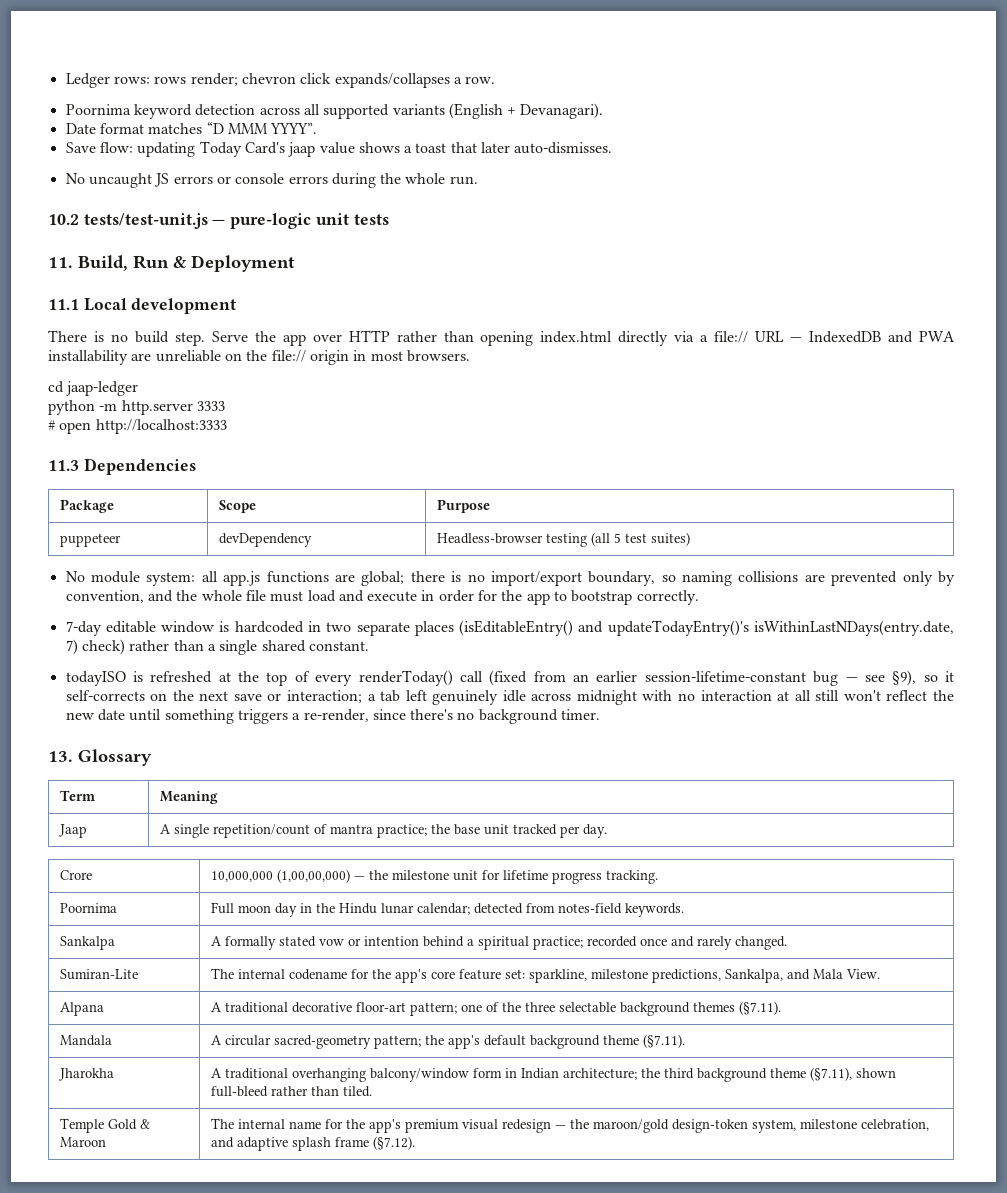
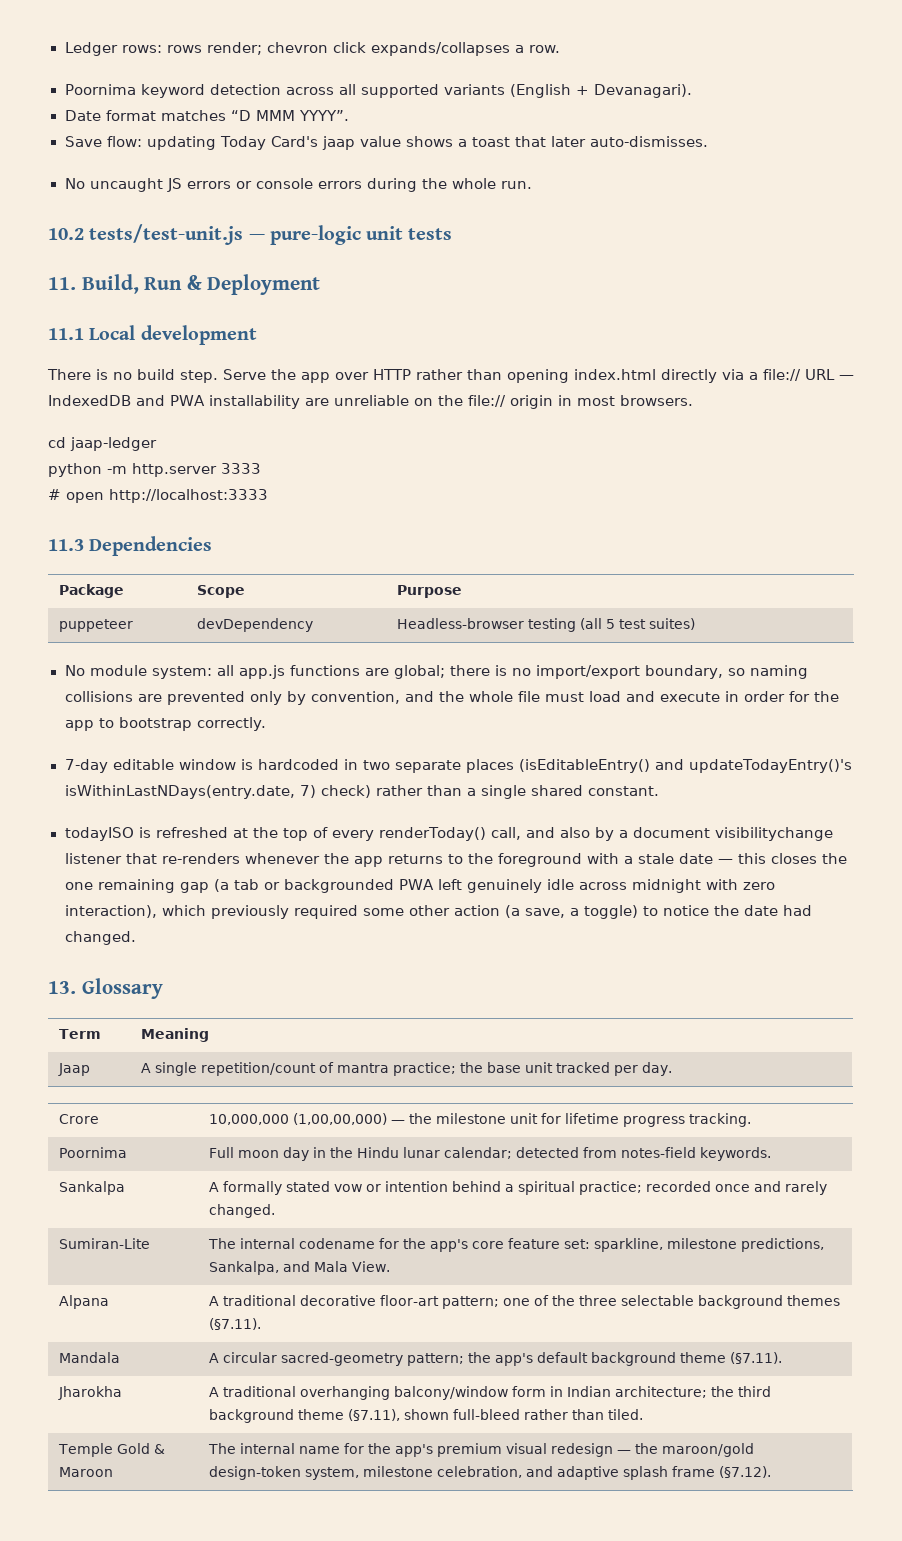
- todayISO is refreshed at the top of every renderToday() call (fixed from an earlier session-lifetime-constant bug — see §9), so it self-corrects on the next save or interaction; a tab left genuinely idle across midnight with no interaction at all still won't reflect the new date until something triggers a re-render, since there's no background timer.
+ todayISO is refreshed at the top of every renderToday() call, and also by a document visibilitychange listener that re-renders whenever the app returns to the foreground with a stale date — this closes the one remaining gap (a tab or backgrounded PWA left genuinely idle across midnight with zero interaction), which previously required some other action (a save, a toggle) to notice the date had changed.

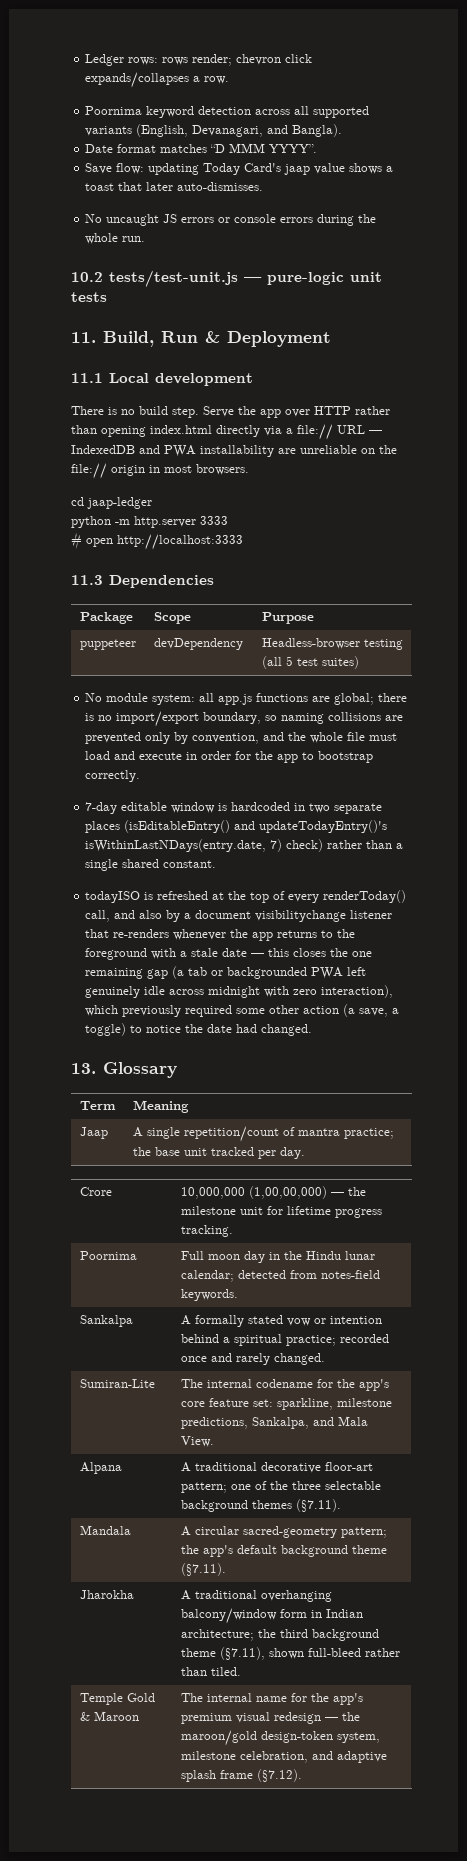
- Poornima keyword detection across all supported variants (English + Devanagari).
+ Poornima keyword detection across all supported variants (English, Devanagari, and Bangla).

